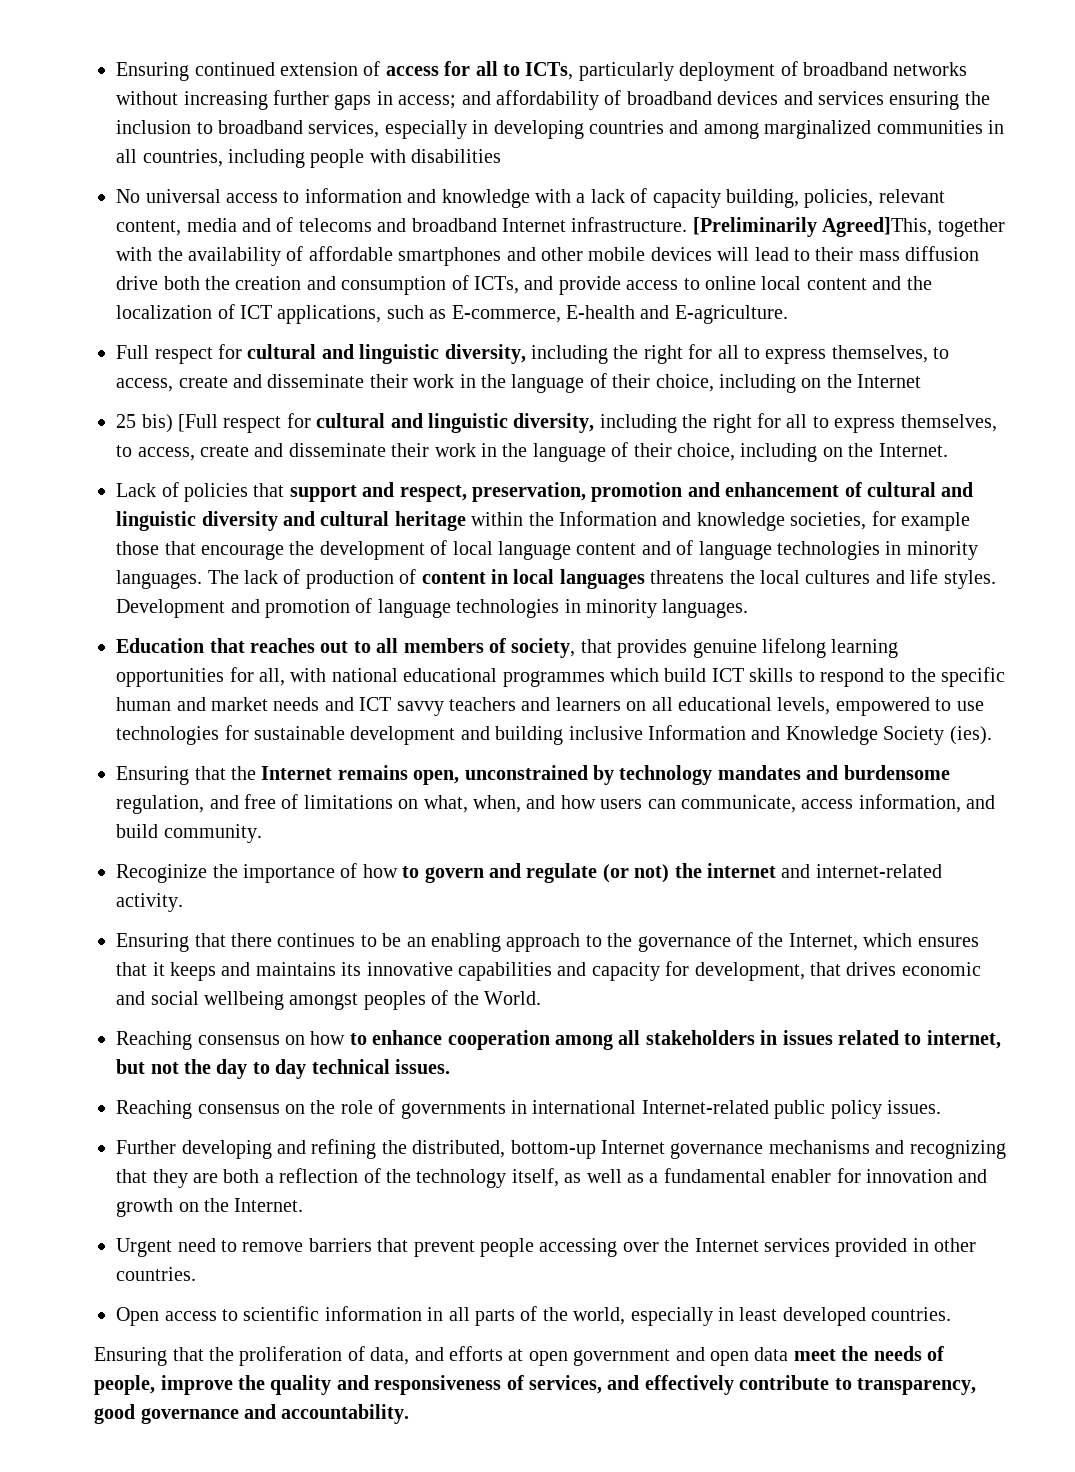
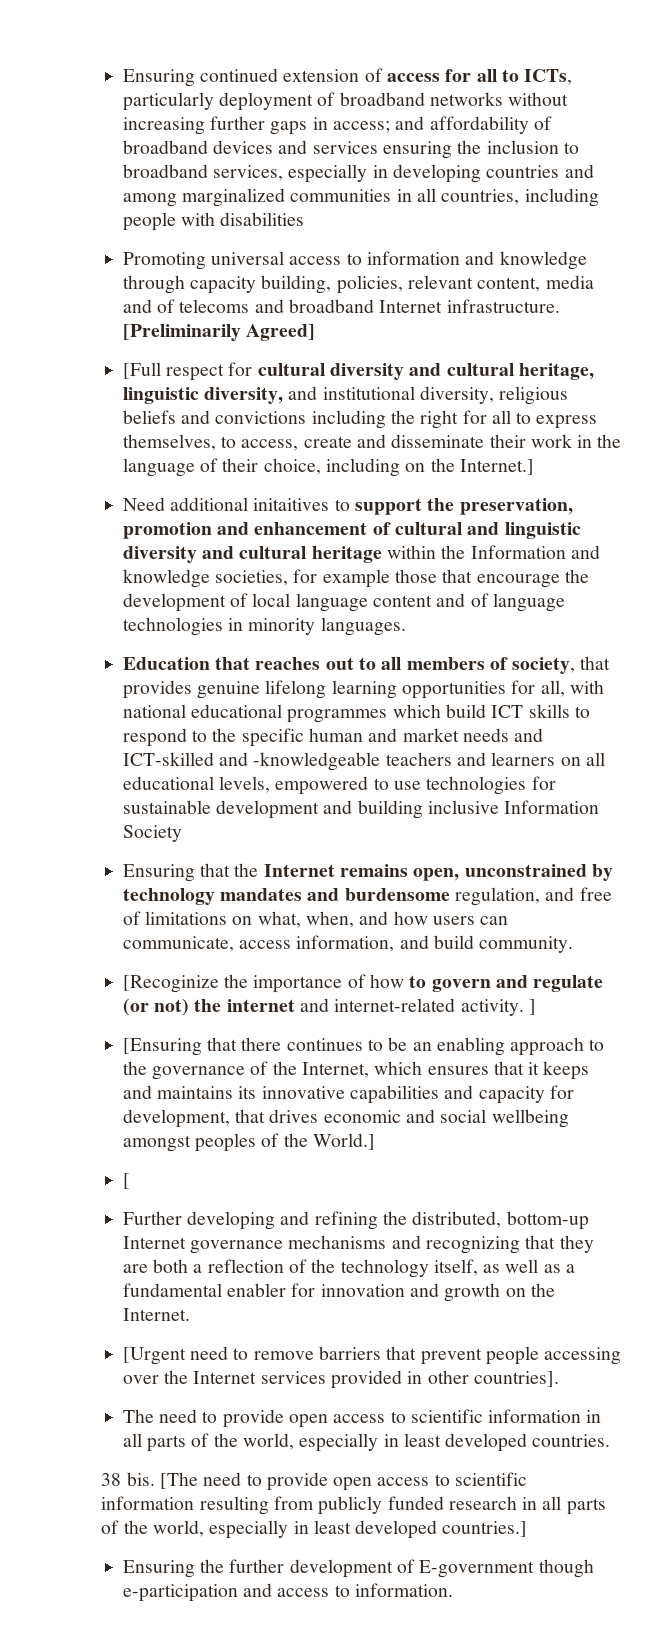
- No universal access to information and knowledge with a lack of capacity building, policies, relevant content, media and of telecoms and broadband Internet infrastructure.
+ Promoting universal access to information and knowledge through capacity building, policies, relevant content, media and of telecoms and broadband Internet infrastructure.
- [Preliminarily Agreed]This, together with the availability of affordable smartphones and other mobile devices will lead to their mass diffusion drive both the creation and consumption of ICTs, and provide access to online local content and the localization of ICT applications, such as E-commerce, E-health and E-agriculture.
- Full respect for cultural and linguistic diversity, including the right for all to express themselves, to access, create and disseminate their work in the language of their choice, including on the Internet
- 25 bis) [Full respect for cultural and linguistic diversity, including the right for all to express themselves, to access, create and disseminate their work in the language of their choice, including on the Internet.
- Lack of policies that support and respect, preservation, promotion and enhancement of cultural and linguistic diversity and cultural heritage within the Information and knowledge societies, for example those that encourage the development of local language content and of language technologies in minority languages. The lack of production of content in local languages threatens the local cultures and life styles. Development and promotion of language technologies in minority languages.
+ [Preliminarily Agreed]
+ [Full respect for cultural diversity and cultural heritage, linguistic diversity, and institutional diversity, religious beliefs and convictions including the right for all to express themselves, to access, create and disseminate their work in the language of their choice, including on the Internet.]
+ Need additional initaitives to support the preservation, promotion and enhancement of cultural and linguistic diversity and cultural heritage within the Information and knowledge societies, for example those that encourage the development of local language content and of language technologies in minority languages.
- Education that reaches out to all members of society, that provides genuine lifelong learning opportunities for all, with national educational programmes which build ICT skills to respond to the specific human and market needs and ICT savvy teachers and learners on all educational levels, empowered to use technologies for sustainable development and building inclusive Information and Knowledge Society (ies).
+ Education that reaches out to all members of society, that provides genuine lifelong learning opportunities for all, with national educational programmes which build ICT skills to respond to the specific human and market needs and ICT-skilled and -knowledgeable teachers and learners on all educational levels, empowered to use technologies for sustainable development and building inclusive Information Society
- Recoginize the importance of how to govern and regulate (or not) the internet and internet-related activity.
- Ensuring that there continues to be an enabling approach to the governance of the Internet, which ensures that it keeps and maintains its innovative capabilities and capacity for development, that drives economic and social wellbeing amongst peoples of the World.
- Reaching consensus on how to enhance cooperation among all stakeholders in issues related to internet, but not the day to day technical issues.
- Reaching consensus on the role of governments in international Internet-related public policy issues.
+ [Recoginize the importance of how to govern and regulate (or not) the internet and internet-related activity. ]
+ [Ensuring that there continues to be an enabling approach to the governance of the Internet, which ensures that it keeps and maintains its innovative capabilities and capacity for development, that drives economic and social wellbeing amongst peoples of the World.]
+ [
- Urgent need to remove barriers that prevent people accessing over the Internet services provided in other countries.
- Open access to scientific information in all parts of the world, especially in least developed countries.
+ [Urgent need to remove barriers that prevent people accessing over the Internet services provided in other countries].
+ The need to provide open access to scientific information in all parts of the world, especially in least developed countries.
- Ensuring that the proliferation of data, and efforts at open government and open data meet the needs of people, improve the quality and responsiveness of services, and effectively contribute to transparency, good governance and accountability.
+ 38 bis. [The need to provide open access to scientific information resulting from publicly funded research in all parts of the world, especially in least developed countries.]
+ Ensuring the further development of E-government though e-participation and access to information.

